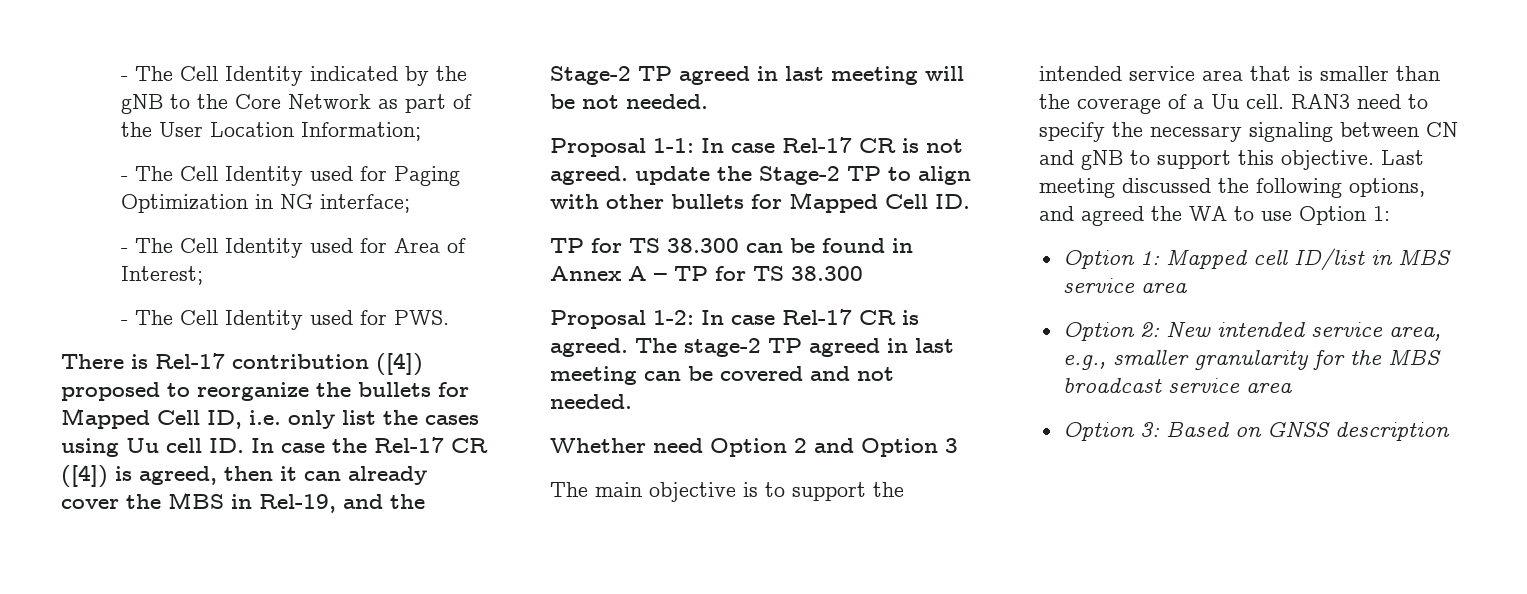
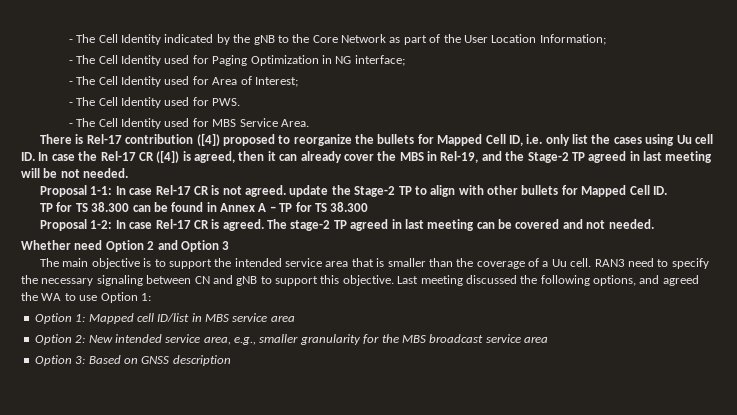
+ - The Cell Identity used for MBS Service Area.

